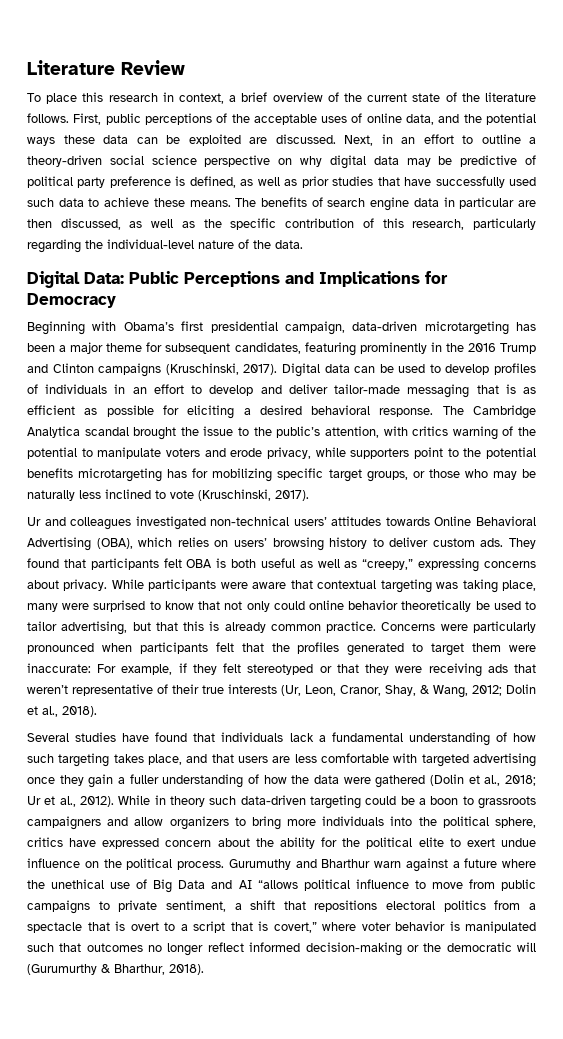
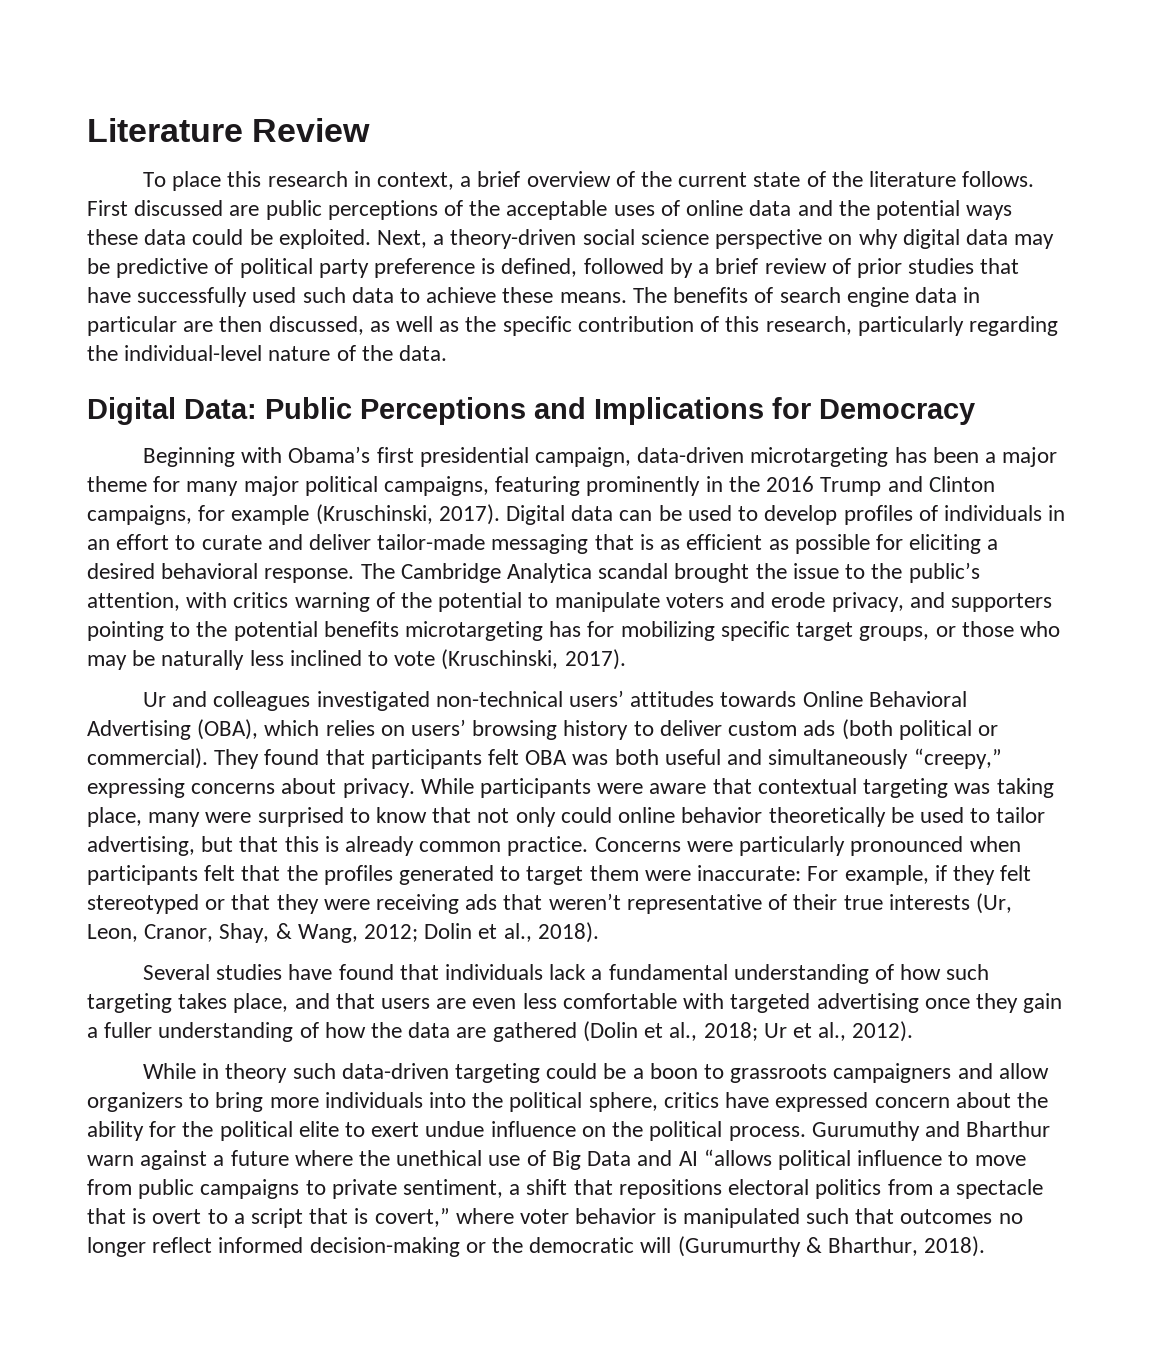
- First, public perceptions of the acceptable uses of online data, and the potential ways these data can be exploited are discussed. Next, in an effort to outline a theory-driven social science perspective on why digital data may be predictive of political party preference is defined, as well as prior studies that have successfully used such data to achieve these means.
+ First discussed are public perceptions of the acceptable uses of online data and the potential ways these data could be exploited. Next, a theory-driven social science perspective on why digital data may be predictive of political party preference is defined, followed by a brief review of prior studies that have successfully used such data to achieve these means.
- Beginning with Obama’s first presidential campaign, data-driven microtargeting has been a major theme for subsequent candidates, featuring prominently in the 2016 Trump and Clinton campaigns (Kruschinski, 2017).
+ Beginning with Obama’s first presidential campaign, data-driven microtargeting has been a major theme for many major political campaigns, featuring prominently in the 2016 Trump and Clinton campaigns, for example (Kruschinski, 2017).
- Digital data can be used to develop profiles of individuals in an effort to develop and deliver tailor-made messaging that is as efficient as possible for eliciting a desired behavioral response.
+ Digital data can be used to develop profiles of individuals in an effort to curate and deliver tailor-made messaging that is as efficient as possible for eliciting a desired behavioral response.
- The Cambridge Analytica scandal brought the issue to the public’s attention, with critics warning of the potential to manipulate voters and erode privacy, while supporters point to the potential benefits microtargeting has for mobilizing specific target groups, or those who may be naturally less inclined to vote (Kruschinski, 2017).
+ The Cambridge Analytica scandal brought the issue to the public’s attention, with critics warning of the potential to manipulate voters and erode privacy, and supporters pointing to the potential benefits microtargeting has for mobilizing specific target groups, or those who may be naturally less inclined to vote (Kruschinski, 2017).
- Ur and colleagues investigated non-technical users’ attitudes towards Online Behavioral Advertising (OBA), which relies on users’ browsing history to deliver custom ads.
+ Ur and colleagues investigated non-technical users’ attitudes towards Online Behavioral Advertising (OBA), which relies on users’ browsing history to deliver custom ads (both political or commercial).
- They found that participants felt OBA is both useful as well as “creepy,” expressing concerns about privacy.
+ They found that participants felt OBA was both useful and simultaneously “creepy,” expressing concerns about privacy.
- Several studies have found that individuals lack a fundamental understanding of how such targeting takes place, and that users are less comfortable with targeted advertising once they gain a fuller understanding of how the data were gathered (Dolin et al., 2018;
+ Several studies have found that individuals lack a fundamental understanding of how such targeting takes place, and that users are even less comfortable with targeted advertising once they gain a fuller understanding of how the data are gathered (Dolin et al., 2018;
- Ur et al., 2012). While in theory such data-driven targeting could be a boon to grassroots campaigners and allow organizers to bring more individuals into the political sphere, critics have expressed concern about the ability for the political elite to exert undue influence on the political process.
+ Ur et al., 2012).
+ While in theory such data-driven targeting could be a boon to grassroots campaigners and allow organizers to bring more individuals into the political sphere, critics have expressed concern about the ability for the political elite to exert undue influence on the political process.

